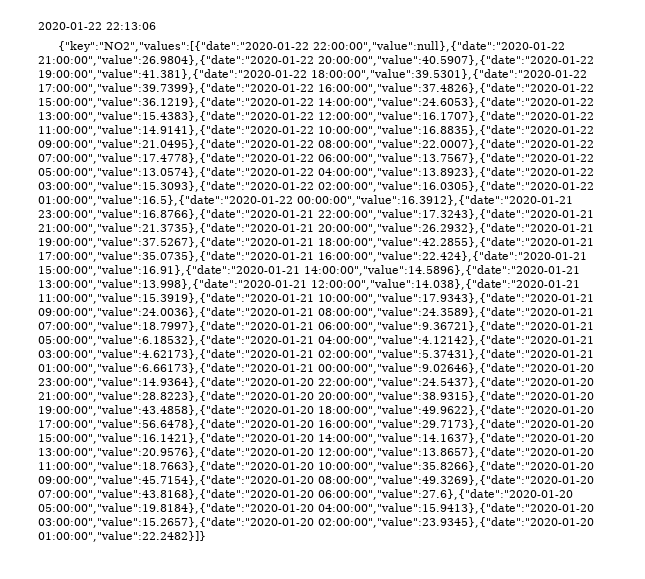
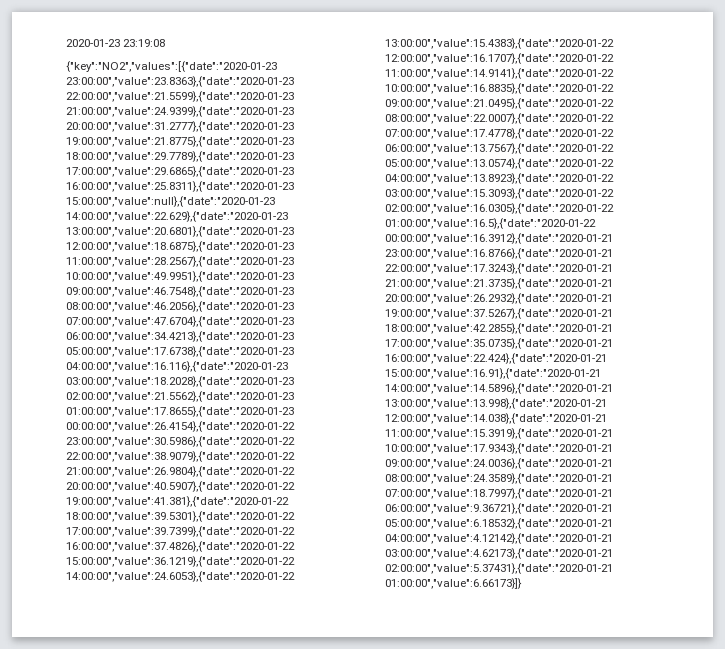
- 2020-01-22 22:13:06
- {"key":"NO2","values":[{"date":"2020-01-22 22:00:00","value":null},{"date":"2020-01-22 21:00:00","value":26.9804},{"date":"2020-01-22 20:00:00","value":40.5907},{"date":"2020-01-22 19:00:00","value":41.381},{"date":"2020-01-22 18:00:00","value":39.5301},{"date":"2020-01-22 17:00:00","value":39.7399},{"date":"2020-01-22 16:00:00","value":37.4826},{"date":"2020-01-22 15:00:00","value":36.1219},{"date":"2020-01-22 14:00:00","value":24.6053},{"date":"2020-01-22 13:00:00","value":15.4383},{"date":"2020-01-22 12:00:00","value":16.1707},{"date":"2020-01-22 11:00:00","value":14.9141},{"date":"2020-01-22 10:00:00","value":16.8835},{"date":"2020-01-22 09:00:00","value":21.0495},{"date":"2020-01-22 08:00:00","value":22.0007},{"date":"2020-01-22 07:00:00","value":17.4778},{"date":"2020-01-22 06:00:00","value":13.7567},{"date":"2020-01-22 05:00:00","value":13.0574},{"date":"2020-01-22 04:00:00","value":13.8923},{"date":"2020-01-22 03:00:00","value":15.3093},{"date":"2020-01-22 02:00:00","value":16.0305},{"date":"2020-01-22 01:00:00","value":16.5},{"date":"2020-01-22 00:00:00","value":16.3912},{"date":"2020-01-21 23:00:00","value":16.8766},{"date":"2020-01-21 22:00:00","value":17.3243},{"date":"2020-01-21 21:00:00","value":21.3735},{"date":"2020-01-21 20:00:00","value":26.2932},{"date":"2020-01-21 19:00:00","value":37.5267},{"date":"2020-01-21 18:00:00","value":42.2855},{"date":"2020-01-21 17:00:00","value":35.0735},{"date":"2020-01-21 16:00:00","value":22.424},{"date":"2020-01-21 15:00:00","value":16.91},{"date":"2020-01-21 14:00:00","value":14.5896},{"date":"2020-01-21 13:00:00","value":13.998},{"date":"2020-01-21 12:00:00","value":14.038},{"date":"2020-01-21 11:00:00","value":15.3919},{"date":"2020-01-21 10:00:00","value":17.9343},{"date":"2020-01-21 09:00:00","value":24.0036},{"date":"2020-01-21 08:00:00","value":24.3589},{"date":"2020-01-21 07:00:00","value":18.7997},{"date":"2020-01-21 06:00:00","value":9.36721},{"date":"2020-01-21 05:00:00","value":6.18532},{"date":"2020-01-21 04:00:00","value":4.12142},{"date":"2020-01-21 03:00:00","value":4.62173},{"date":"2020-01-21 02:00:00","value":5.37431},{"date":"2020-01-21 01:00:00","value":6.66173},{"date":"2020-01-21 00:00:00","value":9.02646},{"date":"2020-01-20 23:00:00","value":14.9364},{"date":"2020-01-20 22:00:00","value":24.5437},{"date":"2020-01-20 21:00:00","value":28.8223},{"date":"2020-01-20 20:00:00","value":38.9315},{"date":"2020-01-20 19:00:00","value":43.4858},{"date":"2020-01-20 18:00:00","value":49.9622},{"date":"2020-01-20 17:00:00","value":56.6478},{"date":"2020-01-20 16:00:00","value":29.7173},{"date":"2020-01-20 15:00:00","value":16.1421},{"date":"2020-01-20 14:00:00","value":14.1637},{"date":"2020-01-20 13:00:00","value":20.9576},{"date":"2020-01-20 12:00:00","value":13.8657},{"date":"2020-01-20 11:00:00","value":18.7663},{"date":"2020-01-20 10:00:00","value":35.8266},{"date":"2020-01-20 09:00:00","value":45.7154},{"date":"2020-01-20 08:00:00","value":49.3269},{"date":"2020-01-20 07:00:00","value":43.8168},{"date":"2020-01-20 06:00:00","value":27.6},{"date":"2020-01-20 05:00:00","value":19.8184},{"date":"2020-01-20 04:00:00","value":15.9413},{"date":"2020-01-20 03:00:00","value":15.2657},{"date":"2020-01-20 02:00:00","value":23.9345},{"date":"2020-01-20 01:00:00","value":22.2482}]}
+ 2020-01-23 23:19:08
+ {"key":"NO2","values":[{"date":"2020-01-23 23:00:00","value":23.8363},{"date":"2020-01-23 22:00:00","value":21.5599},{"date":"2020-01-23 21:00:00","value":24.9399},{"date":"2020-01-23 20:00:00","value":31.2777},{"date":"2020-01-23 19:00:00","value":21.8775},{"date":"2020-01-23 18:00:00","value":29.7789},{"date":"2020-01-23 17:00:00","value":29.6865},{"date":"2020-01-23 16:00:00","value":25.8311},{"date":"2020-01-23 15:00:00","value":null},{"date":"2020-01-23 14:00:00","value":22.629},{"date":"2020-01-23 13:00:00","value":20.6801},{"date":"2020-01-23 12:00:00","value":18.6875},{"date":"2020-01-23 11:00:00","value":28.2567},{"date":"2020-01-23 10:00:00","value":49.9951},{"date":"2020-01-23 09:00:00","value":46.7548},{"date":"2020-01-23 08:00:00","value":46.2056},{"date":"2020-01-23 07:00:00","value":47.6704},{"date":"2020-01-23 06:00:00","value":34.4213},{"date":"2020-01-23 05:00:00","value":17.6738},{"date":"2020-01-23 04:00:00","value":16.116},{"date":"2020-01-23 03:00:00","value":18.2028},{"date":"2020-01-23 02:00:00","value":21.5562},{"date":"2020-01-23 01:00:00","value":17.8655},{"date":"2020-01-23 00:00:00","value":26.4154},{"date":"2020-01-22 23:00:00","value":30.5986},{"date":"2020-01-22 22:00:00","value":38.9079},{"date":"2020-01-22 21:00:00","value":26.9804},{"date":"2020-01-22 20:00:00","value":40.5907},{"date":"2020-01-22 19:00:00","value":41.381},{"date":"2020-01-22 18:00:00","value":39.5301},{"date":"2020-01-22 17:00:00","value":39.7399},{"date":"2020-01-22 16:00:00","value":37.4826},{"date":"2020-01-22 15:00:00","value":36.1219},{"date":"2020-01-22 14:00:00","value":24.6053},{"date":"2020-01-22 13:00:00","value":15.4383},{"date":"2020-01-22 12:00:00","value":16.1707},{"date":"2020-01-22 11:00:00","value":14.9141},{"date":"2020-01-22 10:00:00","value":16.8835},{"date":"2020-01-22 09:00:00","value":21.0495},{"date":"2020-01-22 08:00:00","value":22.0007},{"date":"2020-01-22 07:00:00","value":17.4778},{"date":"2020-01-22 06:00:00","value":13.7567},{"date":"2020-01-22 05:00:00","value":13.0574},{"date":"2020-01-22 04:00:00","value":13.8923},{"date":"2020-01-22 03:00:00","value":15.3093},{"date":"2020-01-22 02:00:00","value":16.0305},{"date":"2020-01-22 01:00:00","value":16.5},{"date":"2020-01-22 00:00:00","value":16.3912},{"date":"2020-01-21 23:00:00","value":16.8766},{"date":"2020-01-21 22:00:00","value":17.3243},{"date":"2020-01-21 21:00:00","value":21.3735},{"date":"2020-01-21 20:00:00","value":26.2932},{"date":"2020-01-21 19:00:00","value":37.5267},{"date":"2020-01-21 18:00:00","value":42.2855},{"date":"2020-01-21 17:00:00","value":35.0735},{"date":"2020-01-21 16:00:00","value":22.424},{"date":"2020-01-21 15:00:00","value":16.91},{"date":"2020-01-21 14:00:00","value":14.5896},{"date":"2020-01-21 13:00:00","value":13.998},{"date":"2020-01-21 12:00:00","value":14.038},{"date":"2020-01-21 11:00:00","value":15.3919},{"date":"2020-01-21 10:00:00","value":17.9343},{"date":"2020-01-21 09:00:00","value":24.0036},{"date":"2020-01-21 08:00:00","value":24.3589},{"date":"2020-01-21 07:00:00","value":18.7997},{"date":"2020-01-21 06:00:00","value":9.36721},{"date":"2020-01-21 05:00:00","value":6.18532},{"date":"2020-01-21 04:00:00","value":4.12142},{"date":"2020-01-21 03:00:00","value":4.62173},{"date":"2020-01-21 02:00:00","value":5.37431},{"date":"2020-01-21 01:00:00","value":6.66173}]}

